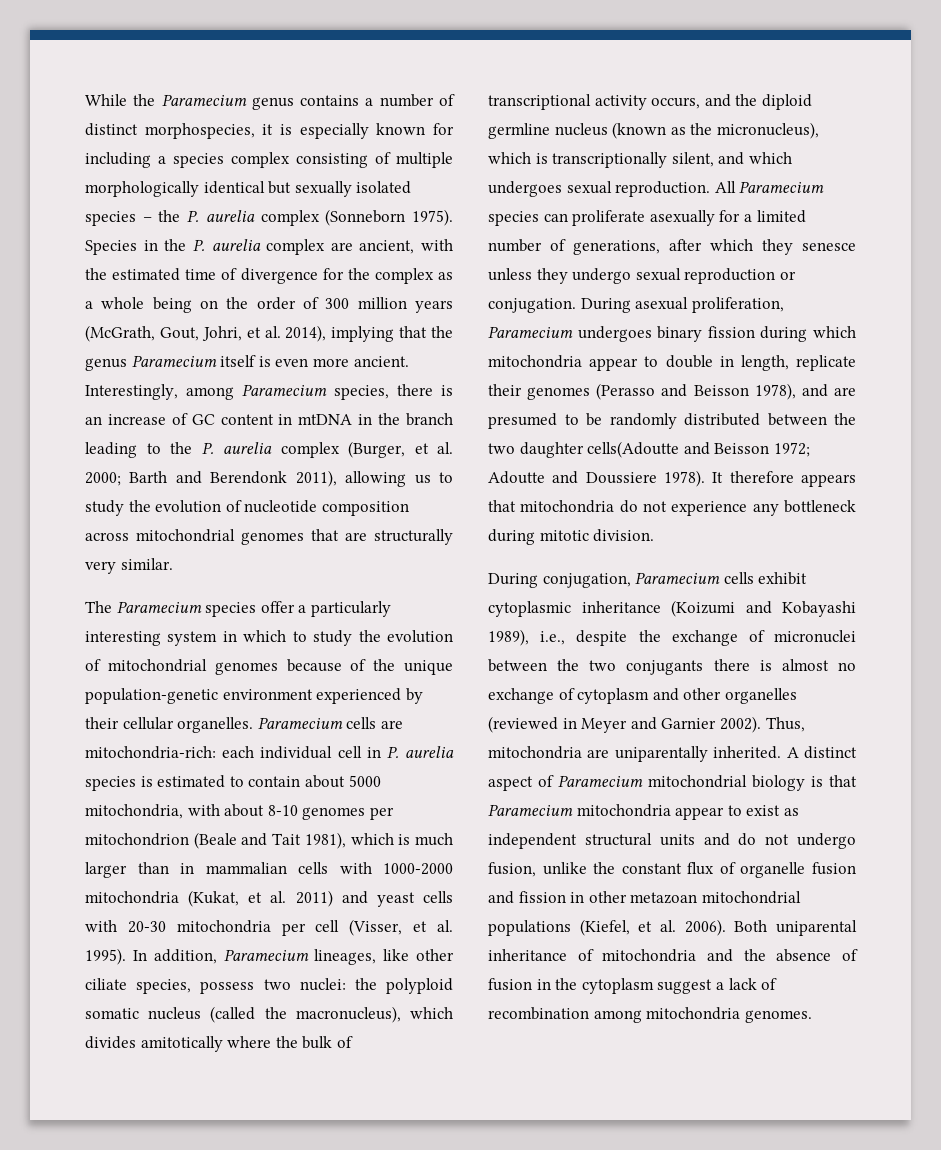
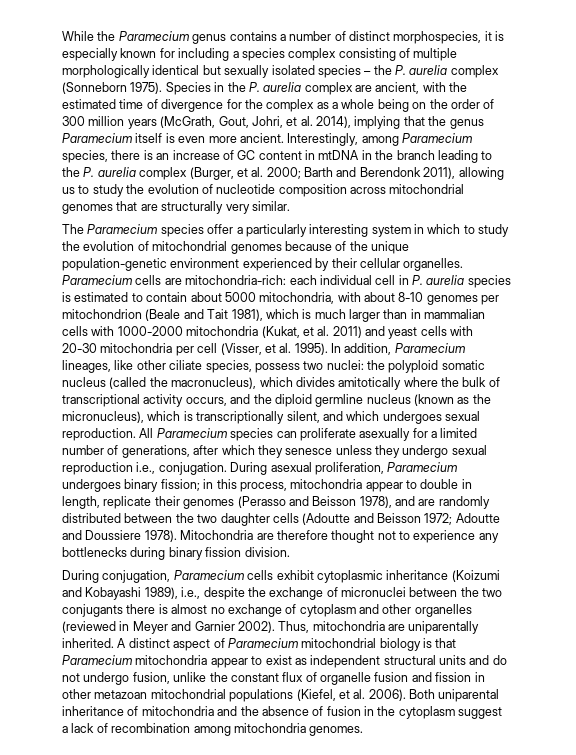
- All Paramecium species can proliferate asexually for a limited number of generations, after which they senesce unless they undergo sexual reproduction or conjugation.
+ All Paramecium species can proliferate asexually for a limited number of generations, after which they senesce unless they undergo sexual reproduction i.e., conjugation.
- During asexual proliferation, Paramecium undergoes binary fission during which mitochondria appear to double in length, replicate their genomes (Perasso and Beisson 1978), and are presumed to be randomly distributed between the two daughter cells(Adoutte and Beisson 1972; Adoutte and Doussiere 1978).
+ During asexual proliferation, Paramecium undergoes binary fission; in this process, mitochondria appear to double in length, replicate their genomes (Perasso and Beisson 1978), and are randomly distributed between the two daughter cells (Adoutte and Beisson 1972; Adoutte and Doussiere 1978).
- It therefore appears that mitochondria do not experience any bottleneck during mitotic division.
+ Mitochondria are therefore thought not to experience any bottlenecks during binary fission division.

